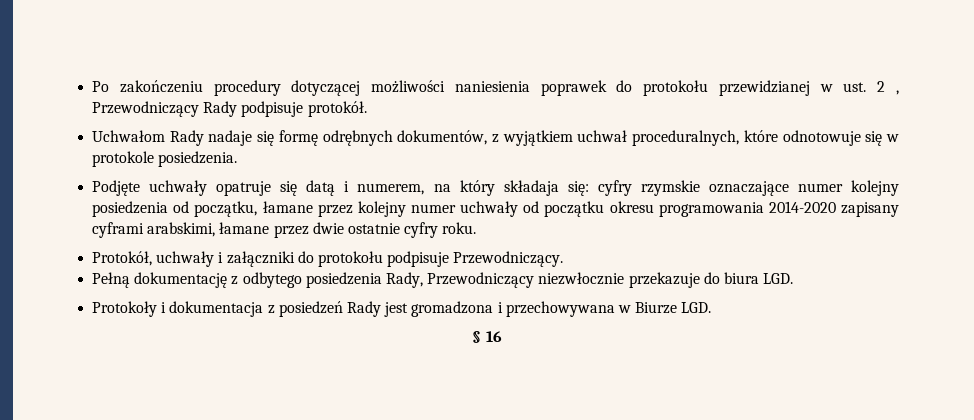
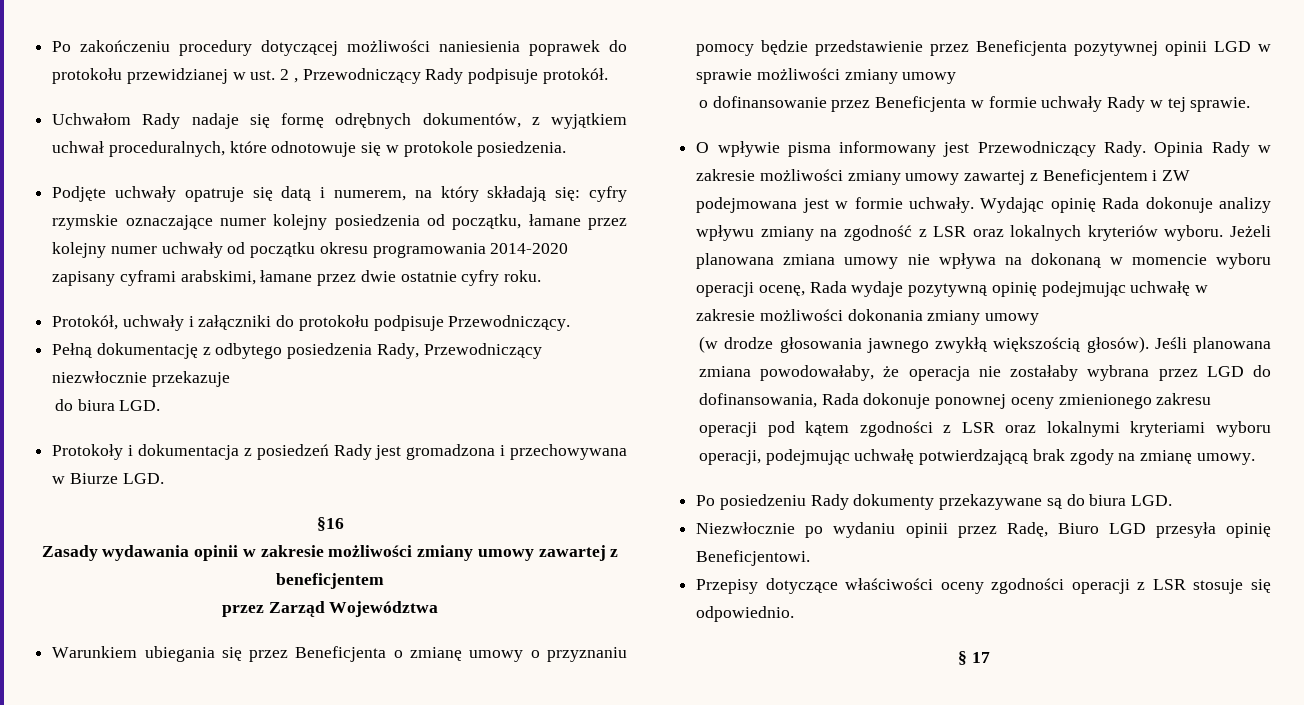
- Podjęte uchwały opatruje się datą i numerem, na który składaja się: cyfry rzymskie oznaczające numer kolejny posiedzenia od początku, łamane przez kolejny numer uchwały od początku okresu programowania 2014-2020 zapisany cyframi arabskimi, łamane przez dwie ostatnie cyfry roku.
+ Podjęte uchwały opatruje się datą i numerem, na który składają się: cyfry rzymskie oznaczające numer kolejny posiedzenia od początku, łamane przez kolejny numer uchwały od początku okresu programowania 2014-2020 zapisany cyframi arabskimi, łamane przez dwie ostatnie cyfry roku.
- Pełną dokumentację z odbytego posiedzenia Rady, Przewodniczący niezwłocznie przekazuje do biura LGD.
+ Pełną dokumentację z odbytego posiedzenia Rady, Przewodniczący niezwłocznie przekazuje
+ do biura LGD.
+ §16
+ Zasady wydawania opinii w zakresie możliwości zmiany umowy zawartej z beneficjentem
+ przez Zarząd Województwa
+ Warunkiem ubiegania się przez Beneficjenta o zmianę umowy o przyznaniu pomocy będzie przedstawienie przez Beneficjenta pozytywnej opinii LGD w sprawie możliwości zmiany umowy
+ o dofinansowanie przez Beneficjenta w formie uchwały Rady w tej sprawie.
+ O wpływie pisma informowany jest Przewodniczący Rady. Opinia Rady w zakresie możliwości zmiany umowy zawartej z Beneficjentem i ZW podejmowana jest w formie uchwały. Wydając opinię Rada dokonuje analizy wpływu zmiany na zgodność z LSR oraz lokalnych kryteriów wyboru. Jeżeli planowana zmiana umowy nie wpływa na dokonaną w momencie wyboru operacji ocenę, Rada wydaje pozytywną opinię podejmując uchwałę w zakresie możliwości dokonania zmiany umowy
+ (w drodze głosowania jawnego zwykłą większością głosów). Jeśli planowana zmiana powodowałaby, że operacja nie zostałaby wybrana przez LGD do dofinansowania, Rada dokonuje ponownej oceny zmienionego zakresu operacji pod kątem zgodności z LSR oraz lokalnymi kryteriami wyboru operacji, podejmując uchwałę potwierdzającą brak zgody na zmianę umowy.
+ Po posiedzeniu Rady dokumenty przekazywane są do biura LGD.
+ Niezwłocznie po wydaniu opinii przez Radę, Biuro LGD przesyła opinię Beneficjentowi.
+ Przepisy dotyczące właściwości oceny zgodności operacji z LSR stosuje się odpowiednio.
- § 16
+ § 17

